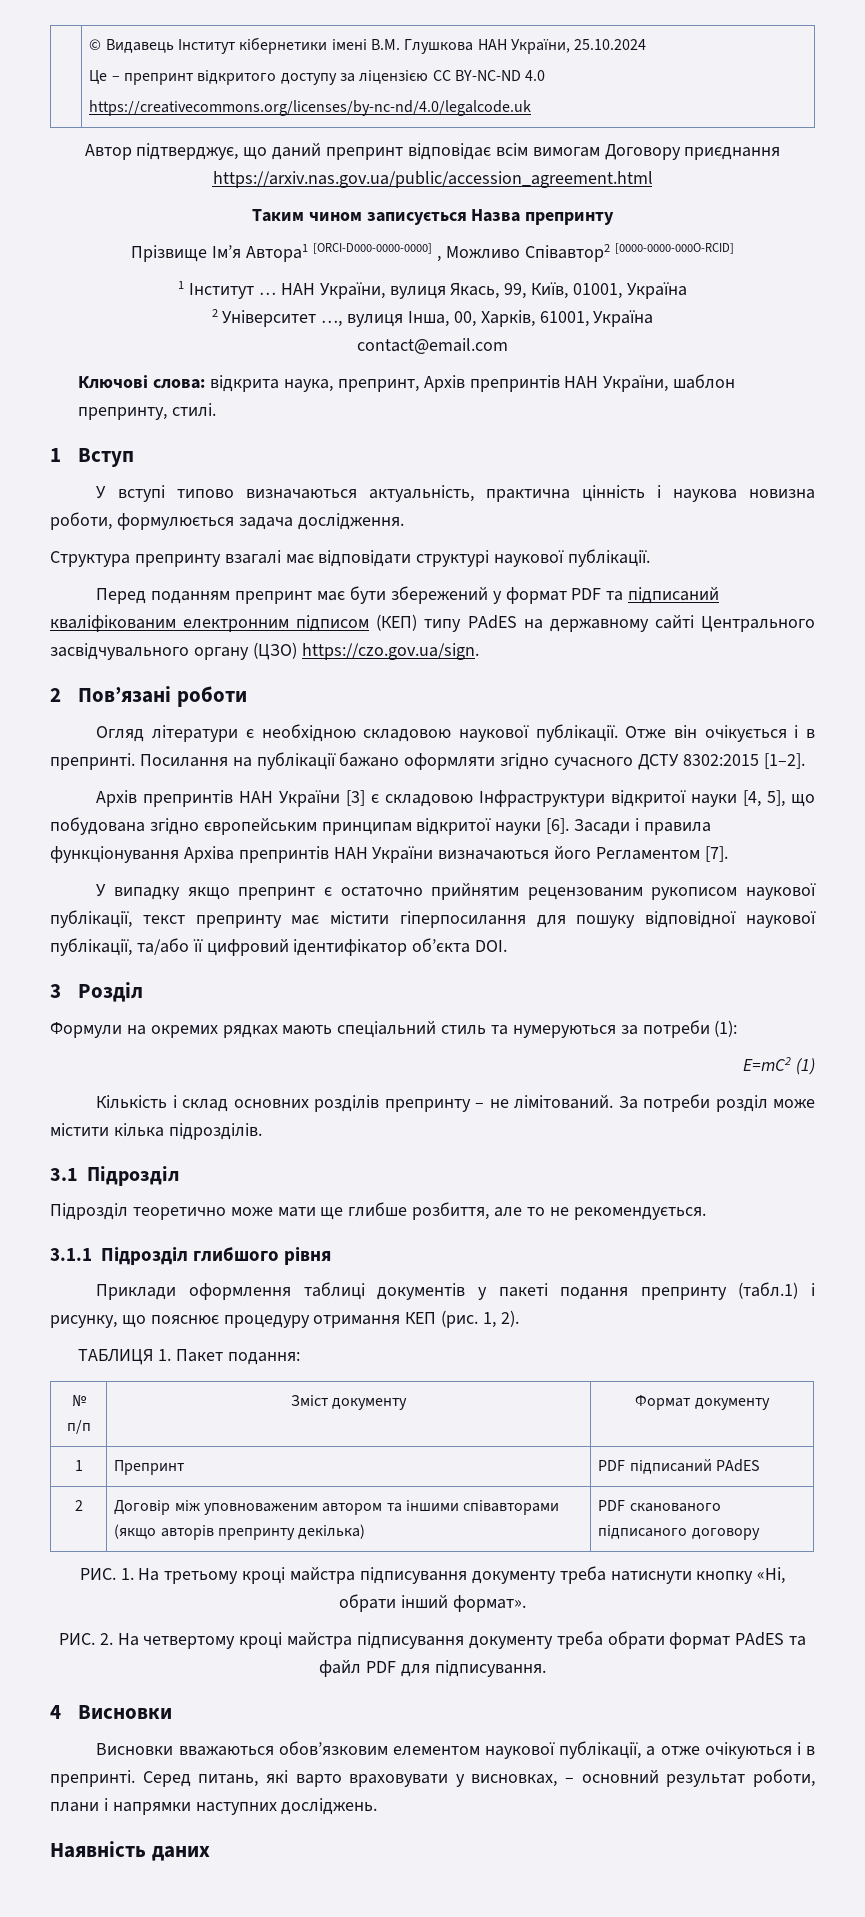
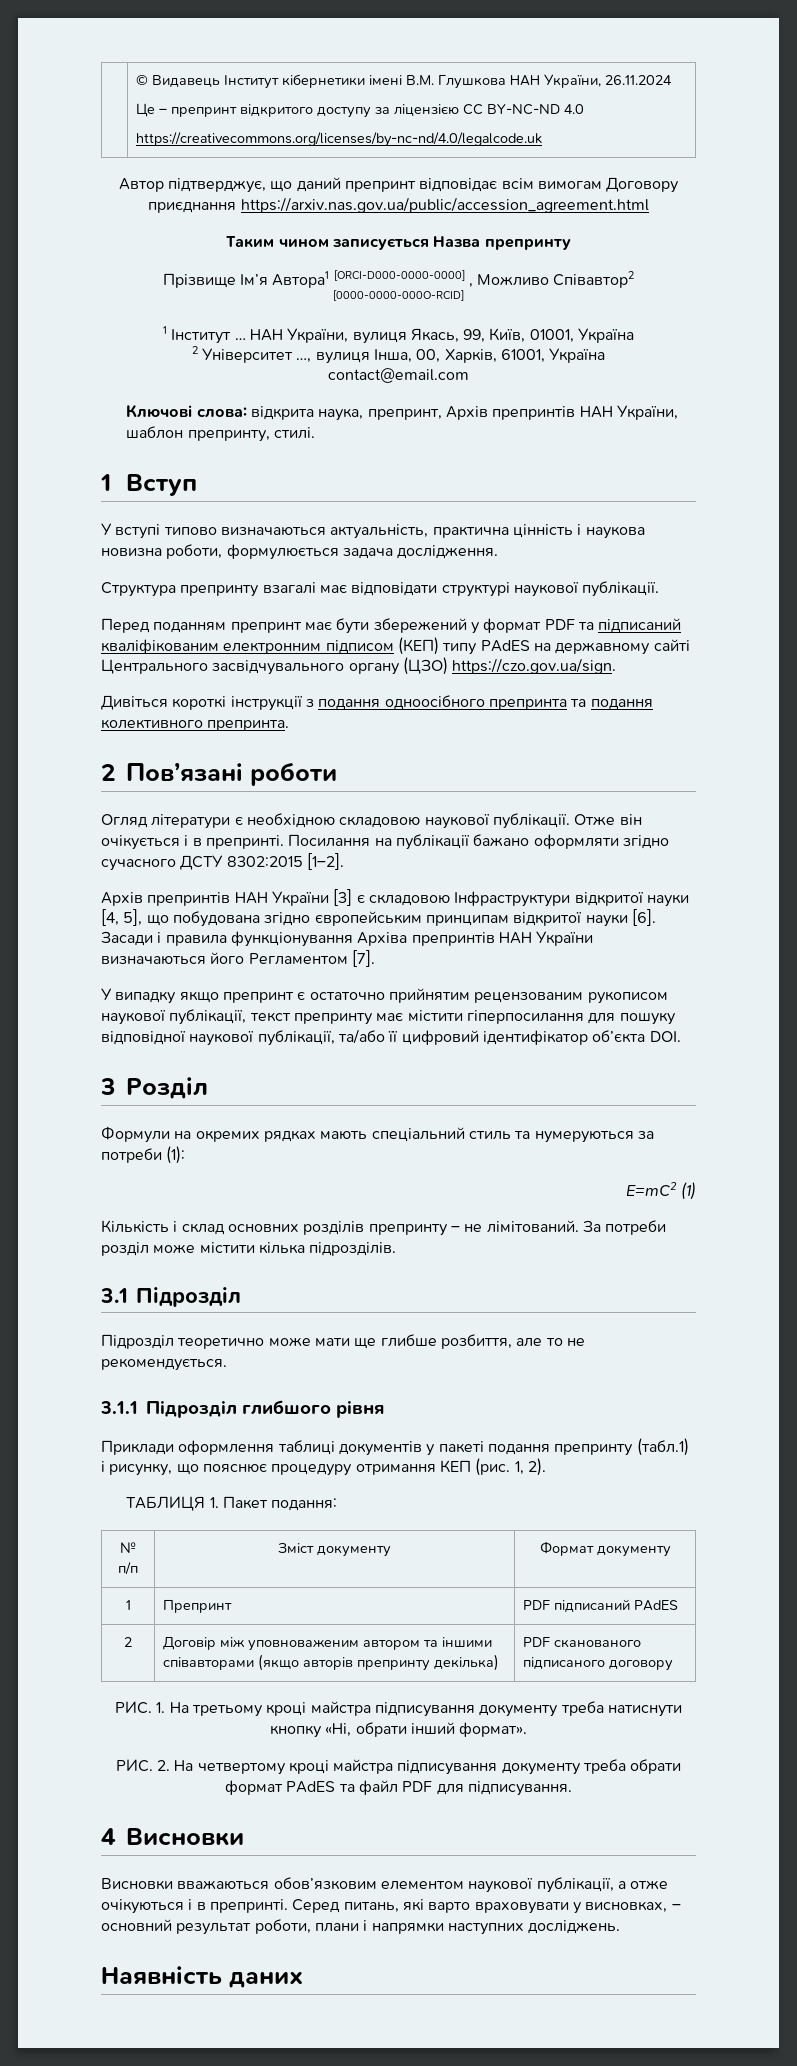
- | © Видавець Інститут кібернетики імені В.М. Глушкова НАН України, 25.10.2024
+ | © Видавець Інститут кібернетики імені В.М. Глушкова НАН України, 26.11.2024
+ Дивіться короткі інструкції з подання одноосібного препринта та подання колективного препринта.

